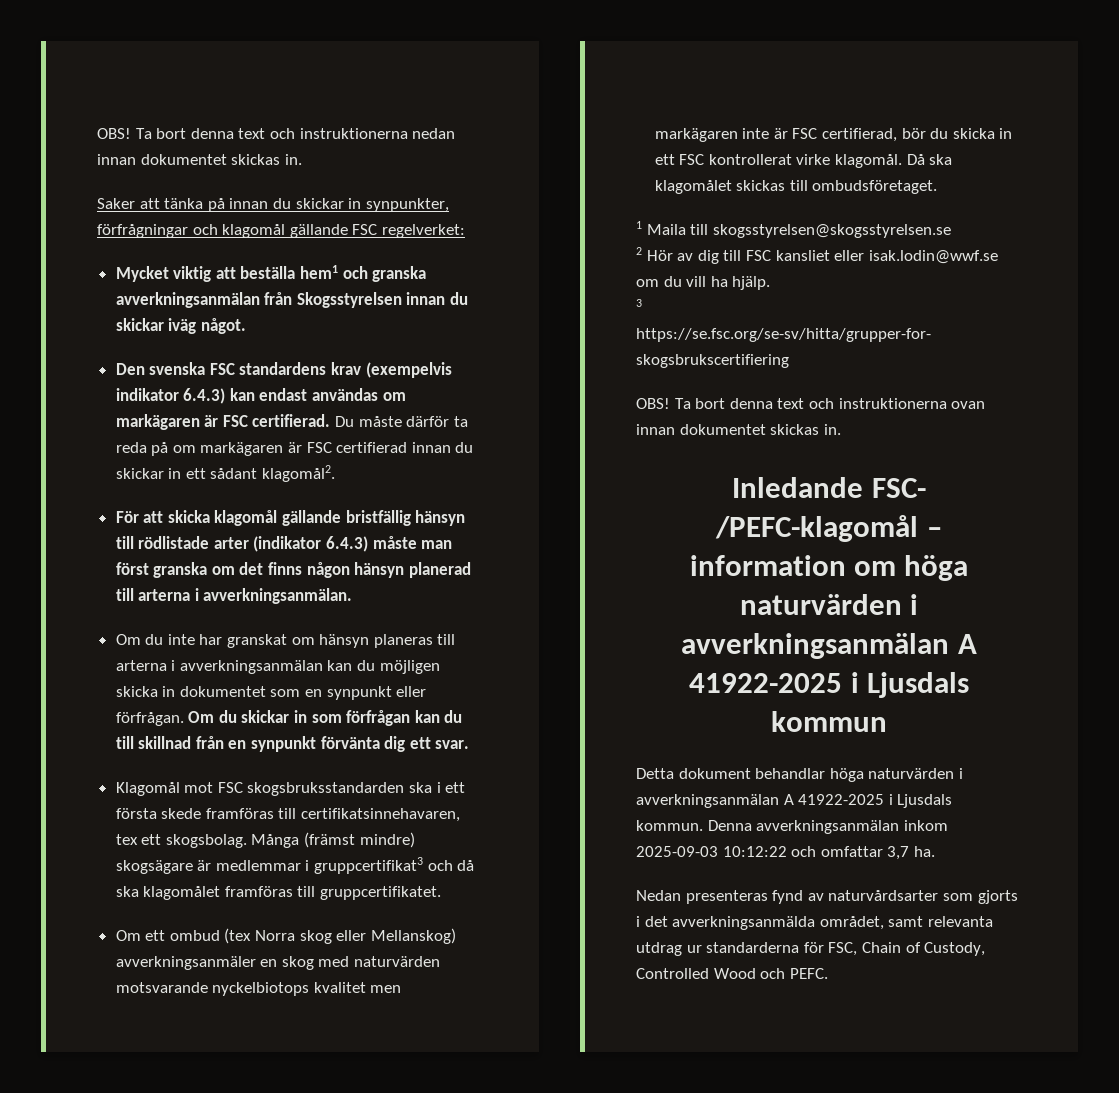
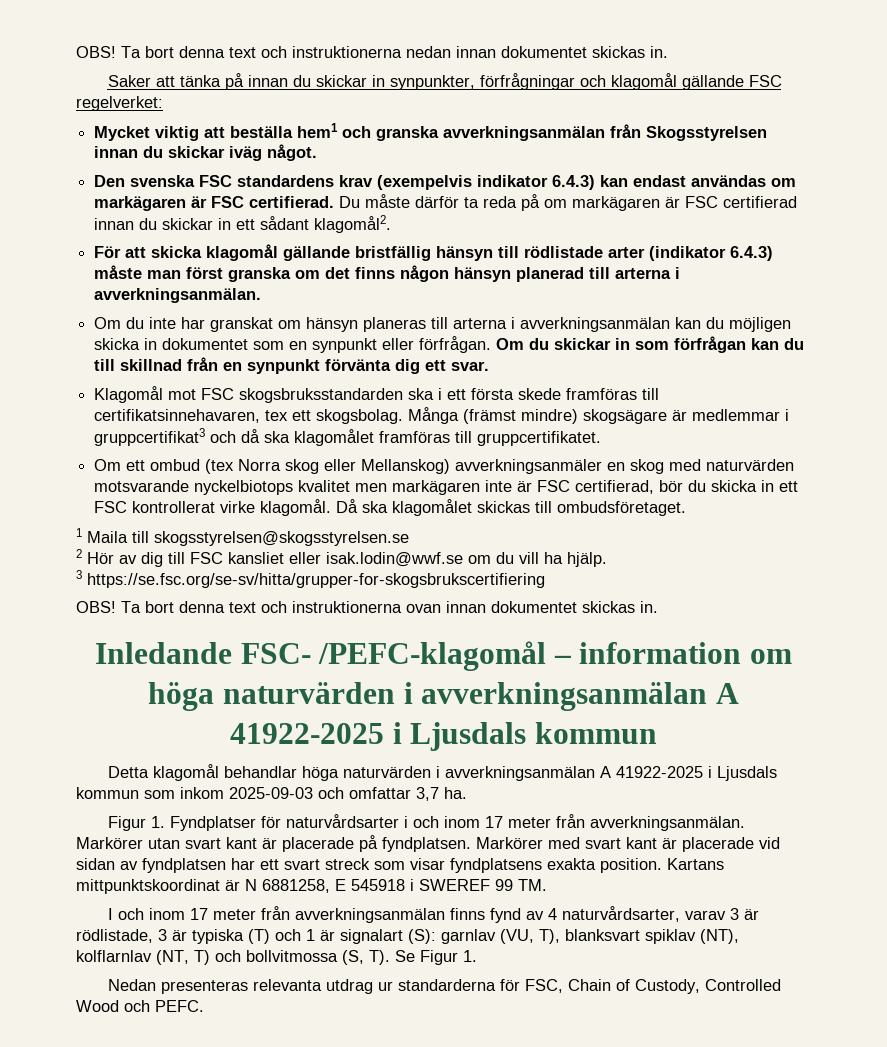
- Detta dokument behandlar höga naturvärden i avverkningsanmälan A 41922-2025 i Ljusdals kommun. Denna avverkningsanmälan inkom 2025-09-03 10:12:22 och omfattar 3,7 ha.
+ Detta klagomål behandlar höga naturvärden i avverkningsanmälan A 41922-2025 i Ljusdals kommun som inkom 2025-09-03 och omfattar 3,7 ha.
- Nedan presenteras fynd av naturvårdsarter som gjorts i det avverkningsanmälda området, samt relevanta utdrag ur standarderna för FSC, Chain of Custody, Controlled Wood och PEFC.
+ Figur 1. Fyndplatser för naturvårdsarter i och inom 17 meter från avverkningsanmälan. Markörer utan svart kant är placerade på fyndplatsen. Markörer med svart kant är placerade vid sidan av fyndplatsen har ett svart streck som visar fyndplatsens exakta position. Kartans mittpunktskoordinat är N 6881258, E 545918 i SWEREF 99 TM.
+ I och inom 17 meter från avverkningsanmälan finns fynd av 4 naturvårdsarter, varav 3 är rödlistade, 3 är typiska (T) och 1 är signalart (S): garnlav (VU, T), blanksvart spiklav (NT), kolflarnlav (NT, T) och bollvitmossa (S, T). Se Figur 1.
+ Nedan presenteras relevanta utdrag ur standarderna för FSC, Chain of Custody, Controlled Wood och PEFC.

